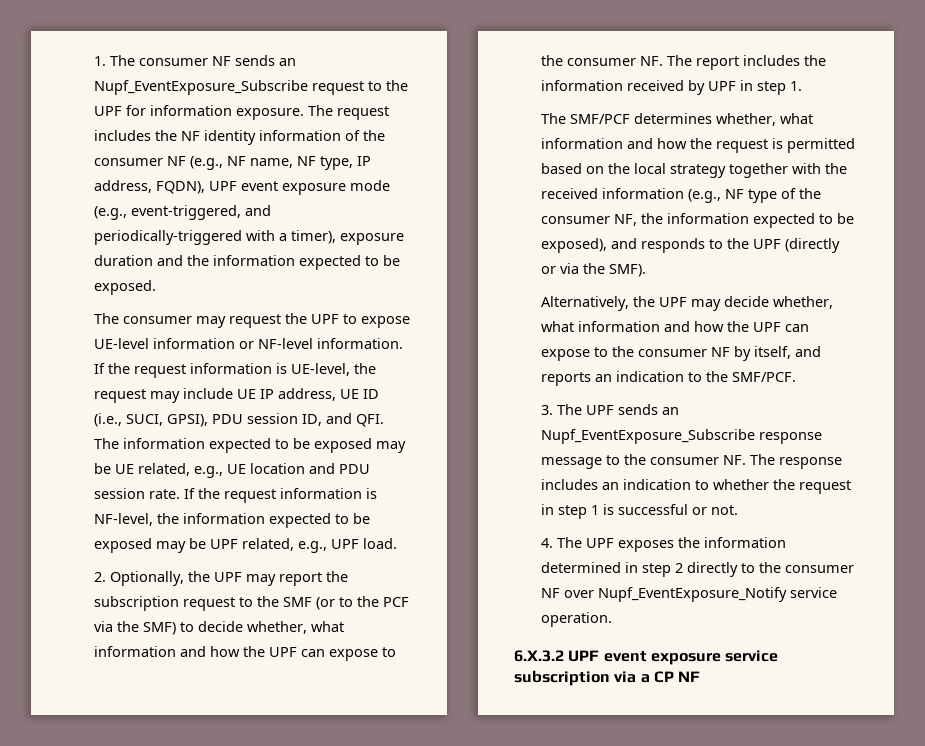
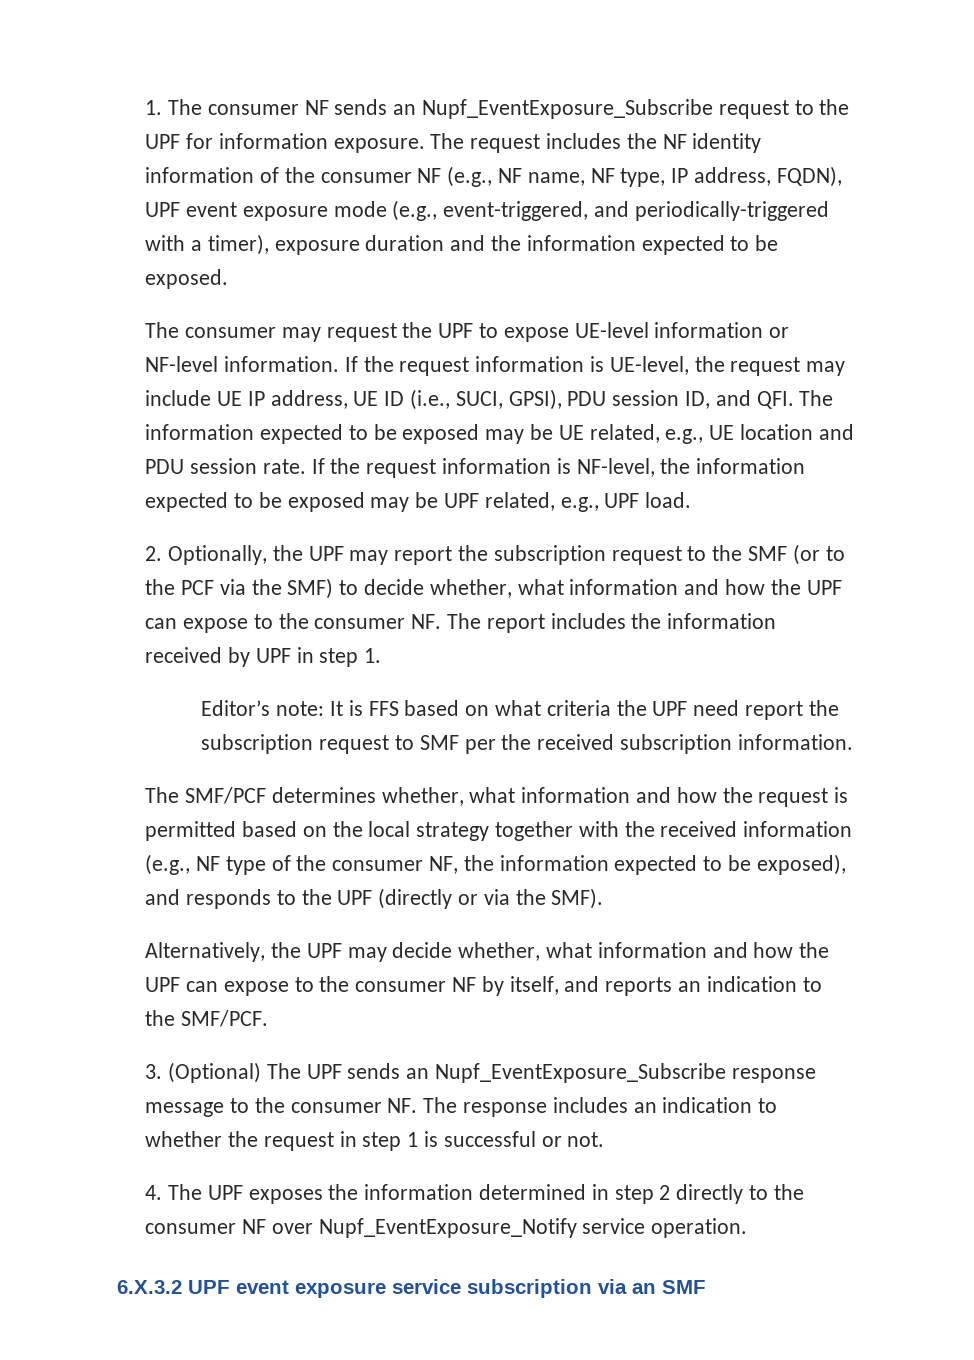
+ Editor’s note: It is FFS based on what criteria the UPF need report the subscription request to SMF per the received subscription information.
- 3. The UPF sends an Nupf_EventExposure_Subscribe response message to the consumer NF. The response includes an indication to whether the request in step 1 is successful or not.
+ 3. (Optional) The UPF sends an Nupf_EventExposure_Subscribe response message to the consumer NF. The response includes an indication to whether the request in step 1 is successful or not.
- 6.X.3.2 UPF event exposure service subscription via a CP NF
+ 6.X.3.2 UPF event exposure service subscription via an SMF

